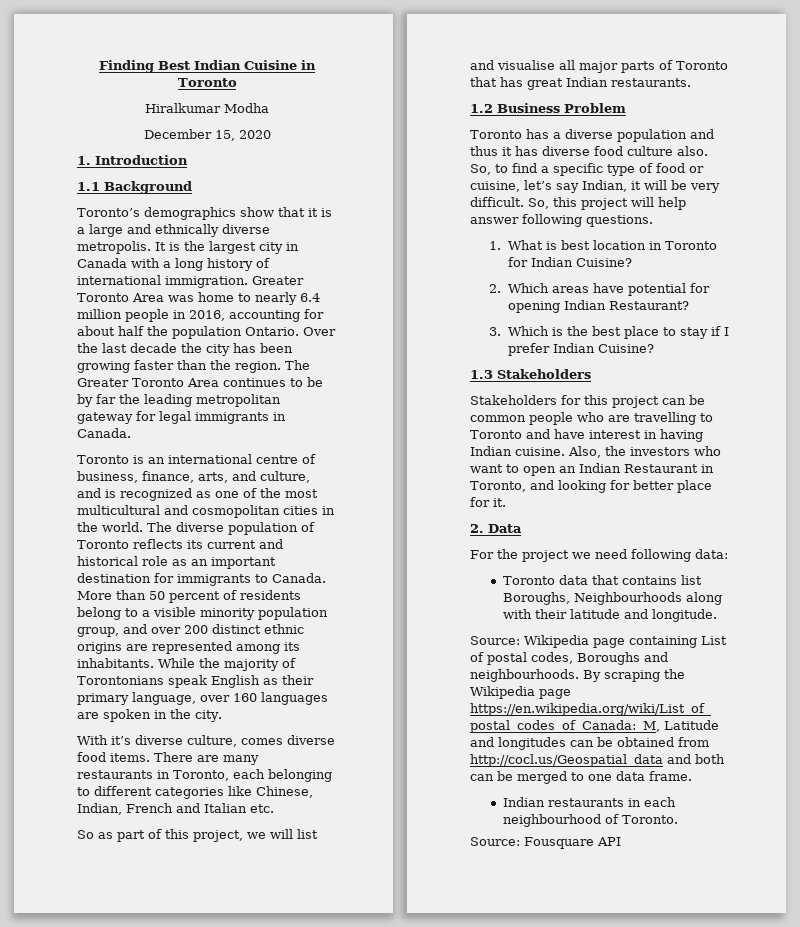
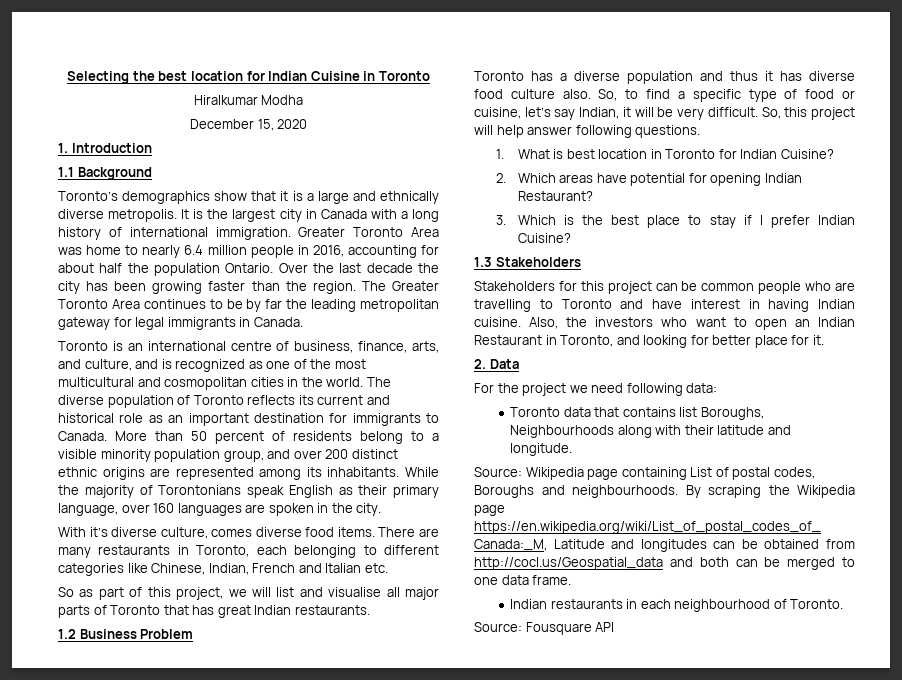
- Finding Best Indian Cuisine in Toronto
+ Selecting the best location for Indian Cuisine in Toronto

